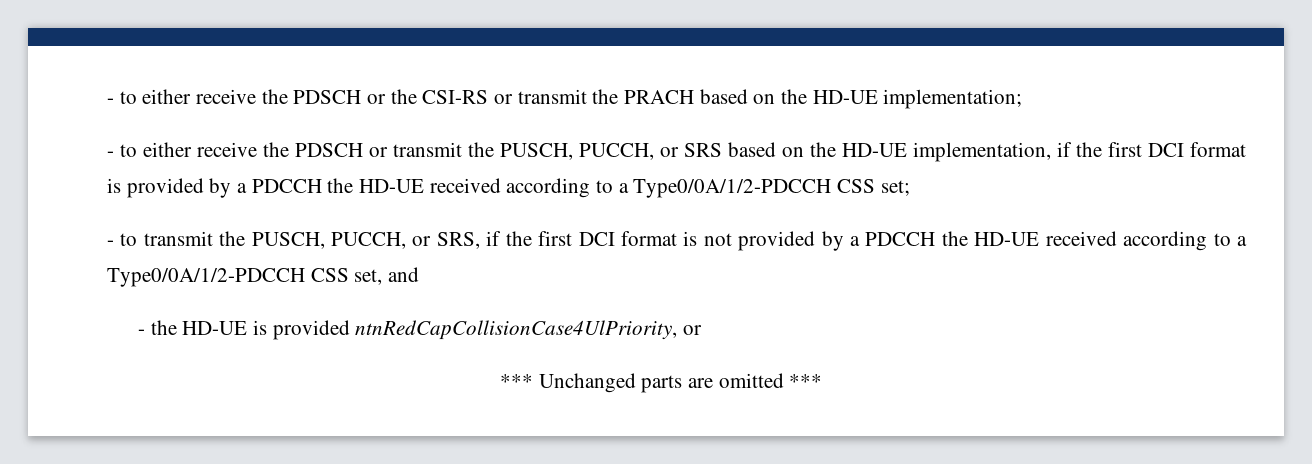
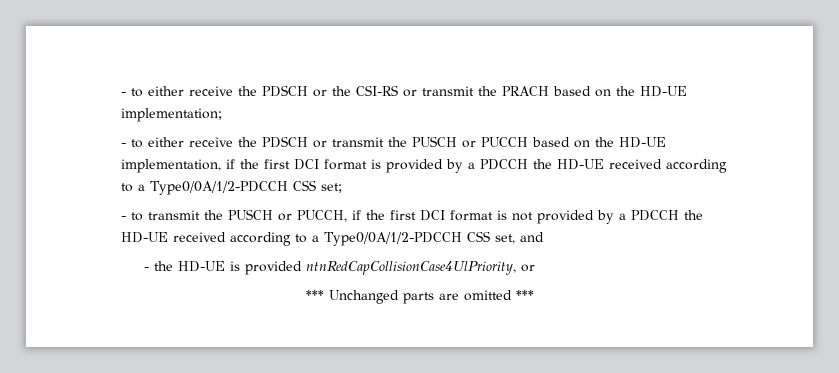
- - to either receive the PDSCH or transmit the PUSCH, PUCCH, or SRS based on the HD-UE implementation, if the first DCI format is provided by a PDCCH the HD-UE received according to a Type0/0A/1/2-PDCCH CSS set;
+ - to either receive the PDSCH or transmit the PUSCH or PUCCH based on the HD-UE implementation, if the first DCI format is provided by a PDCCH the HD-UE received according to a Type0/0A/1/2-PDCCH CSS set;
- - to transmit the PUSCH, PUCCH, or SRS, if the first DCI format is not provided by a PDCCH the HD-UE received according to a Type0/0A/1/2-PDCCH CSS set, and
+ - to transmit the PUSCH or PUCCH, if the first DCI format is not provided by a PDCCH the HD-UE received according to a Type0/0A/1/2-PDCCH CSS set, and

